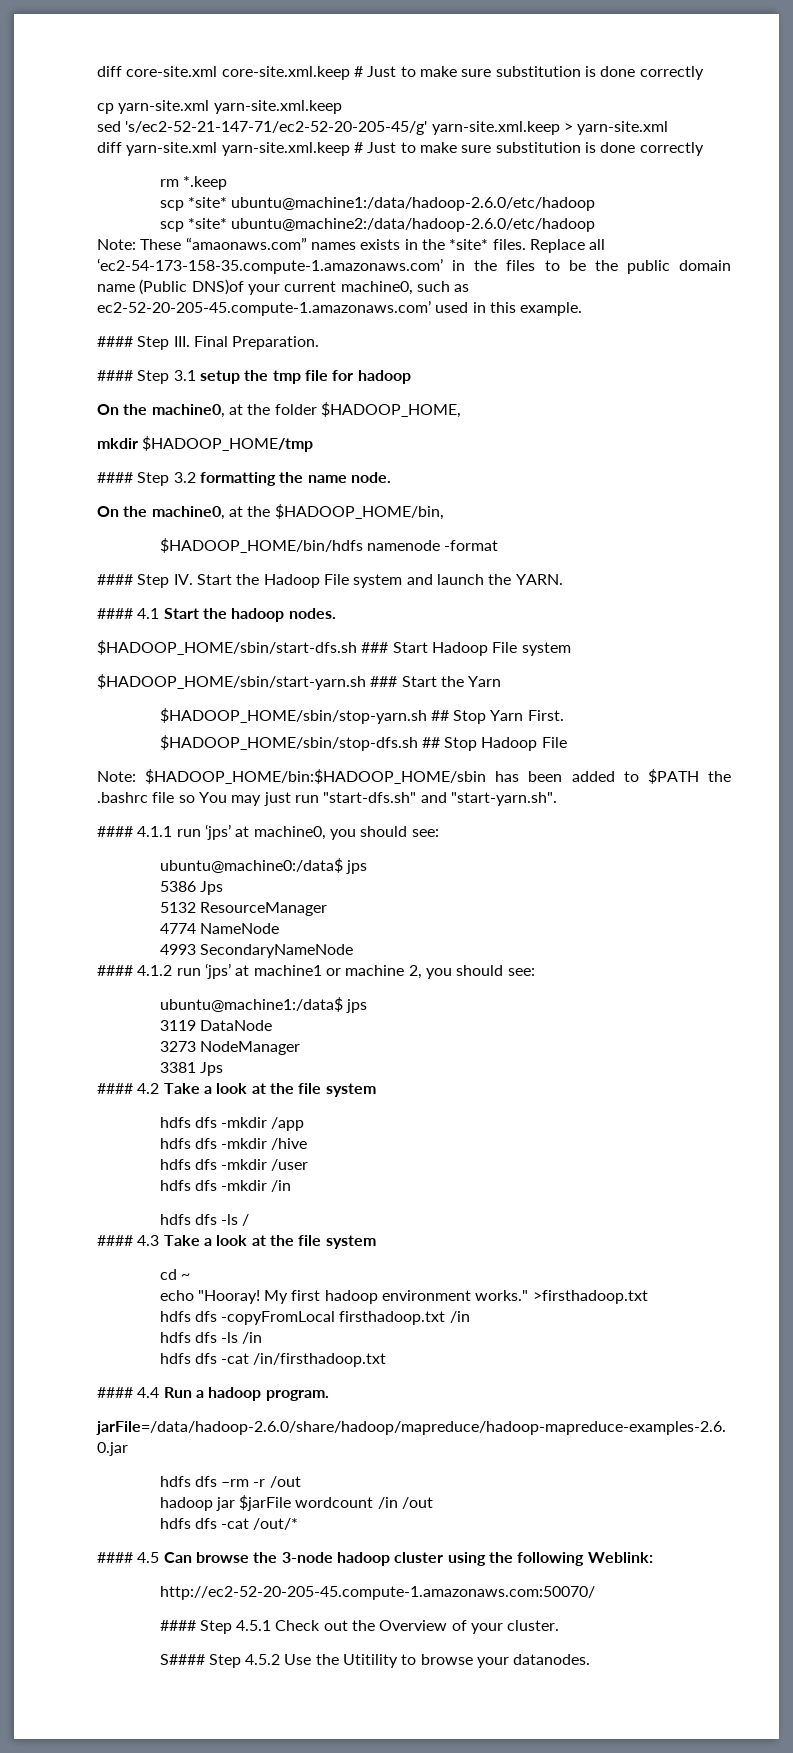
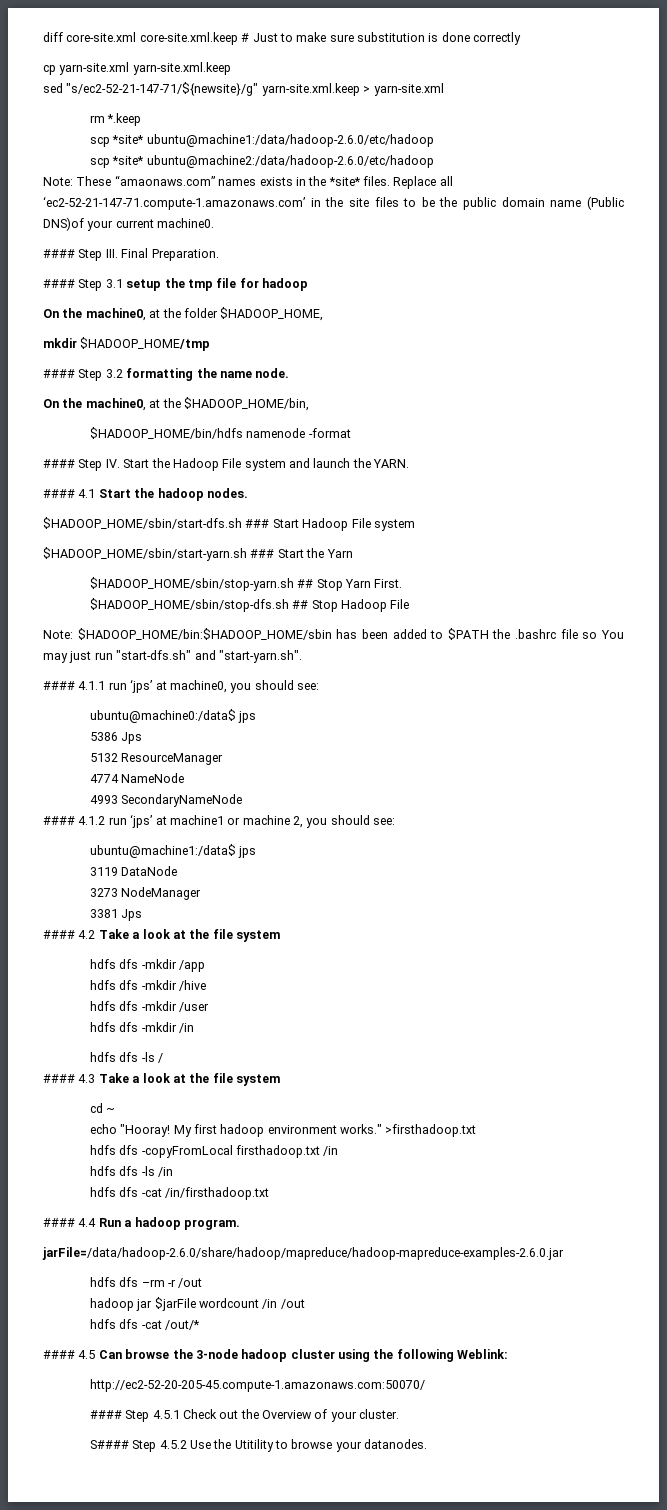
- sed 's/ec2-52-21-147-71/ec2-52-20-205-45/g' yarn-site.xml.keep > yarn-site.xml
+ sed "s/ec2-52-21-147-71/${newsite}/g" yarn-site.xml.keep > yarn-site.xml
- diff yarn-site.xml yarn-site.xml.keep # Just to make sure substitution is done correctly
- Replace all ‘ec2-54-173-158-35.compute-1.amazonaws.com’ in the files to be the public domain name (Public DNS)of your current machine0, such as ec2-52-20-205-45.compute-1.amazonaws.com’ used in this example.
+ Replace all ‘ec2-52-21-147-71.compute-1.amazonaws.com’ in the site files to be the public domain name (Public DNS)of your current machine0.

